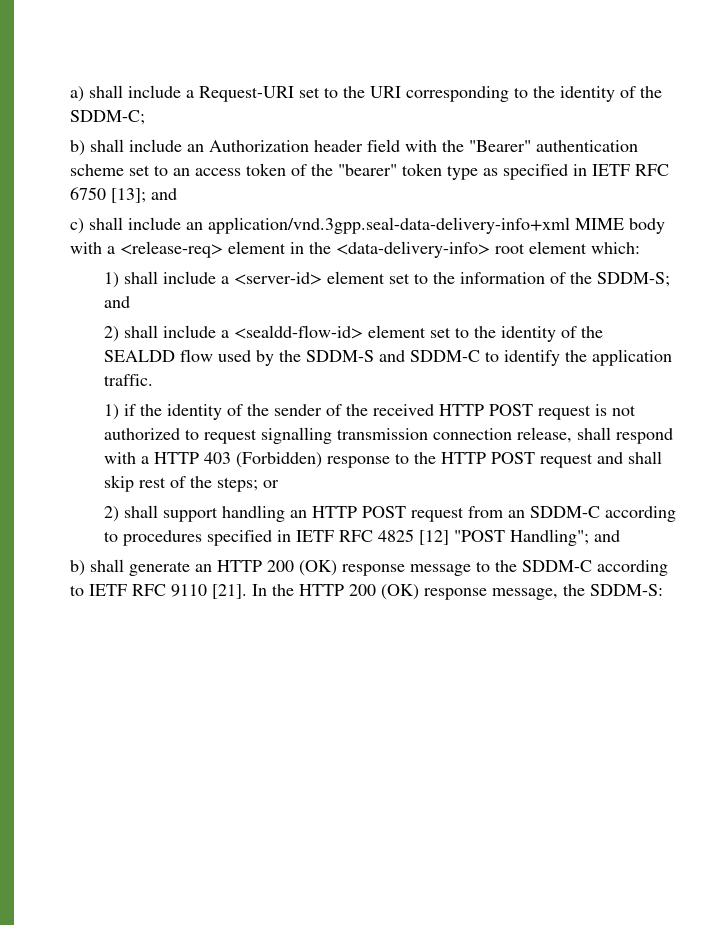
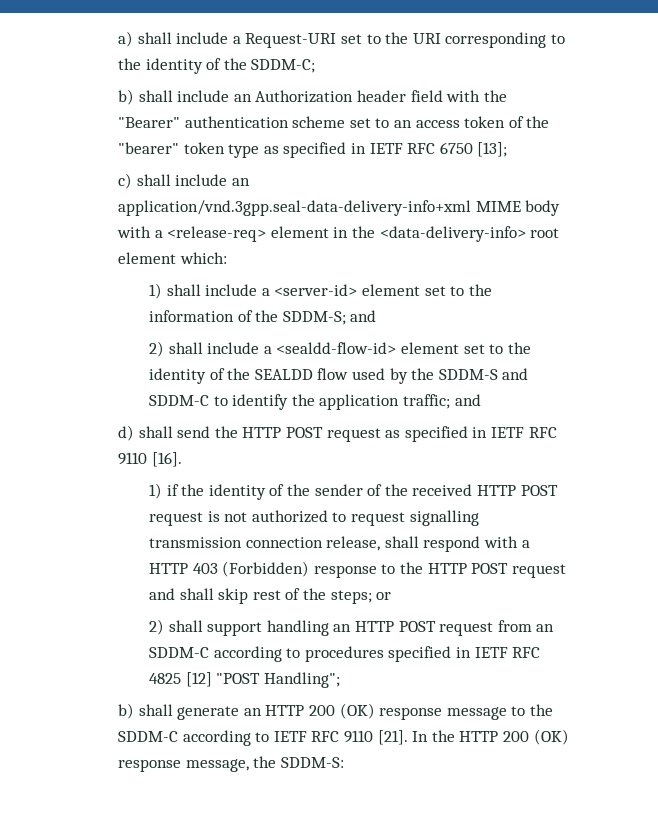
- b) shall include an Authorization header field with the "Bearer" authentication scheme set to an access token of the "bearer" token type as specified in IETF RFC 6750 [13]; and
+ b) shall include an Authorization header field with the "Bearer" authentication scheme set to an access token of the "bearer" token type as specified in IETF RFC 6750 [13];
- 2) shall include a <sealdd-flow-id> element set to the identity of the SEALDD flow used by the SDDM-S and SDDM-C to identify the application traffic.
+ 2) shall include a <sealdd-flow-id> element set to the identity of the SEALDD flow used by the SDDM-S and SDDM-C to identify the application traffic; and
+ d) shall send the HTTP POST request as specified in IETF RFC 9110 [16].
- 2) shall support handling an HTTP POST request from an SDDM-C according to procedures specified in IETF RFC 4825 [12] "POST Handling"; and
+ 2) shall support handling an HTTP POST request from an SDDM-C according to procedures specified in IETF RFC 4825 [12] "POST Handling";

